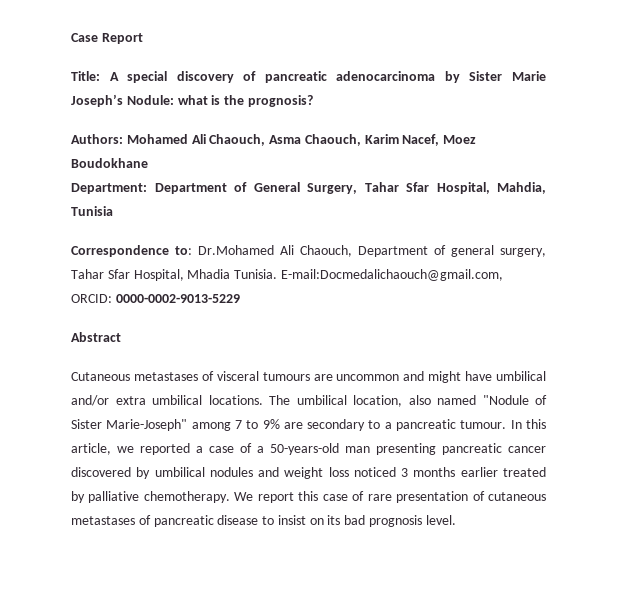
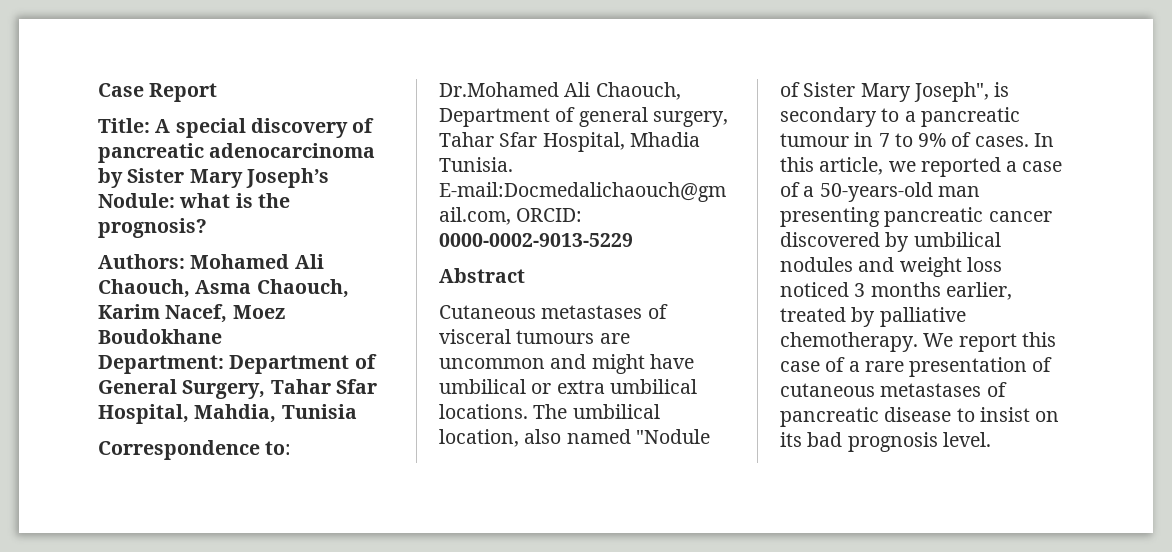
- Title: A special discovery of pancreatic adenocarcinoma by Sister Marie Joseph’s Nodule: what is the prognosis?
+ Title: A special discovery of pancreatic adenocarcinoma by Sister Mary Joseph’s Nodule: what is the prognosis?
- Cutaneous metastases of visceral tumours are uncommon and might have umbilical and/or extra umbilical locations.
+ Cutaneous metastases of visceral tumours are uncommon and might have umbilical or extra umbilical locations.
- The umbilical location, also named "Nodule of Sister Marie-Joseph" among 7 to 9% are secondary to a pancreatic tumour.
+ The umbilical location, also named "Nodule of Sister Mary Joseph", is secondary to a pancreatic tumour in 7 to 9% of cases.
- In this article, we reported a case of a 50-years-old man presenting pancreatic cancer discovered by umbilical nodules and weight loss noticed 3 months earlier treated by palliative chemotherapy.
+ In this article, we reported a case of a 50-years-old man presenting pancreatic cancer discovered by umbilical nodules and weight loss noticed 3 months earlier, treated by palliative chemotherapy.
- We report this case of rare presentation of cutaneous metastases of pancreatic disease to insist on its bad prognosis level.
+ We report this case of a rare presentation of cutaneous metastases of pancreatic disease to insist on its bad prognosis level.

